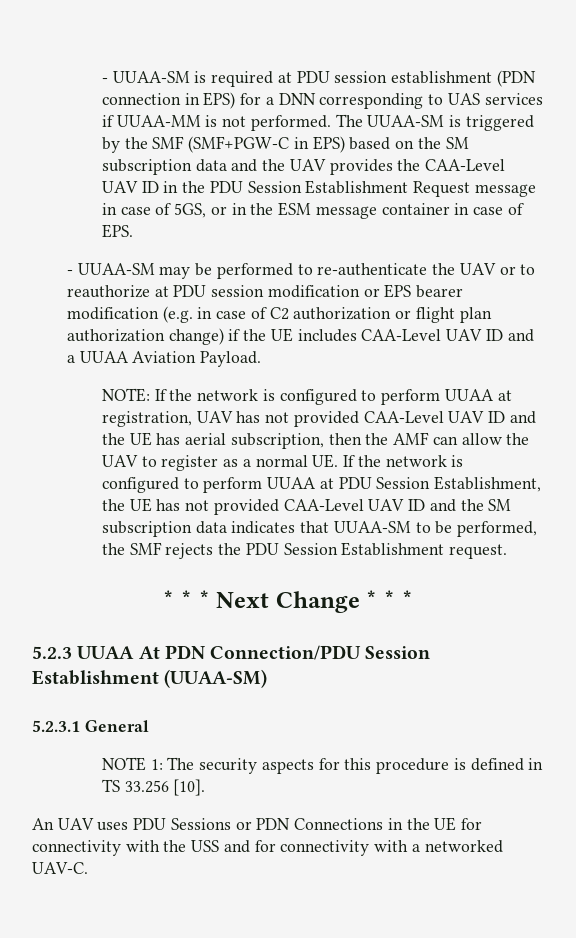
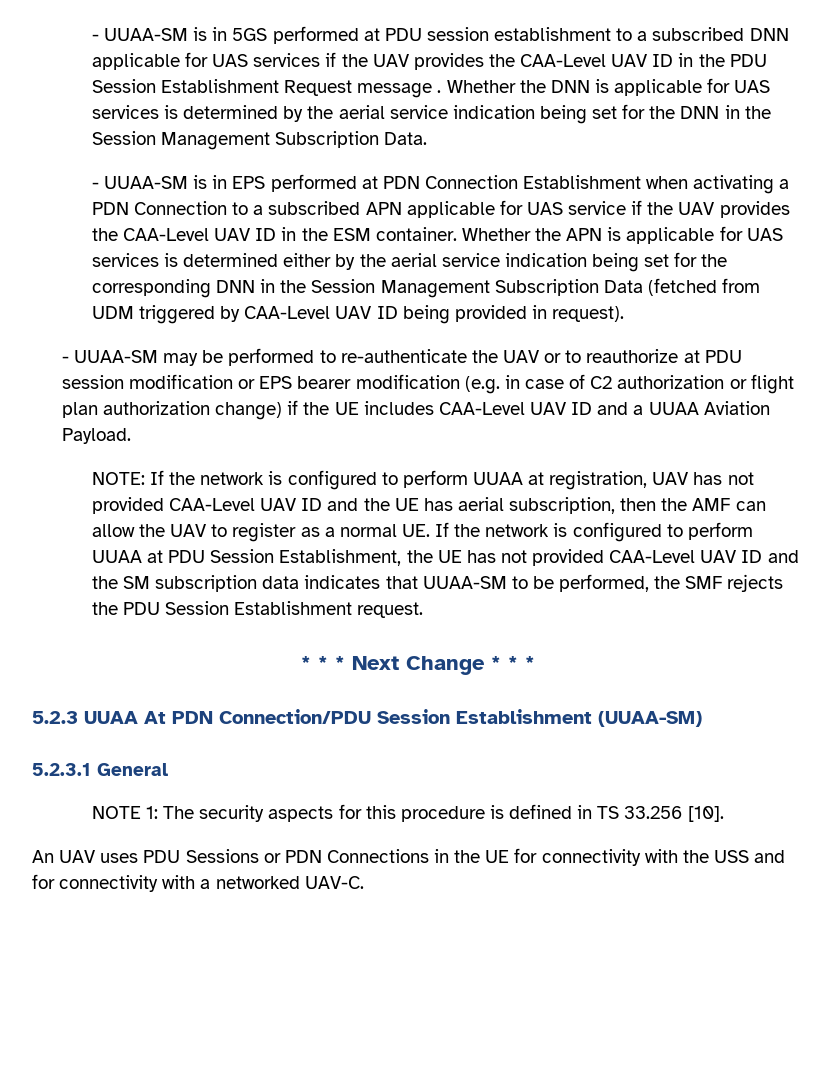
- - UUAA-SM is required at PDU session establishment (PDN connection in EPS) for a DNN corresponding to UAS services if UUAA-MM is not performed. The UUAA-SM is triggered by the SMF (SMF+PGW-C in EPS) based on the SM subscription data and the UAV provides the CAA-Level UAV ID in the PDU Session Establishment Request message in case of 5GS, or in the ESM message container in case of EPS.
+ - UUAA-SM is in 5GS performed at PDU session establishment to a subscribed DNN applicable for UAS services if the UAV provides the CAA-Level UAV ID in the PDU Session Establishment Request message . Whether the DNN is applicable for UAS services is determined by the aerial service indication being set for the DNN in the Session Management Subscription Data.
+ - UUAA-SM is in EPS performed at PDN Connection Establishment when activating a PDN Connection to a subscribed APN applicable for UAS service if the UAV provides the CAA-Level UAV ID in the ESM container. Whether the APN is applicable for UAS services is determined either by the aerial service indication being set for the corresponding DNN in the Session Management Subscription Data (fetched from UDM triggered by CAA-Level UAV ID being provided in request).

